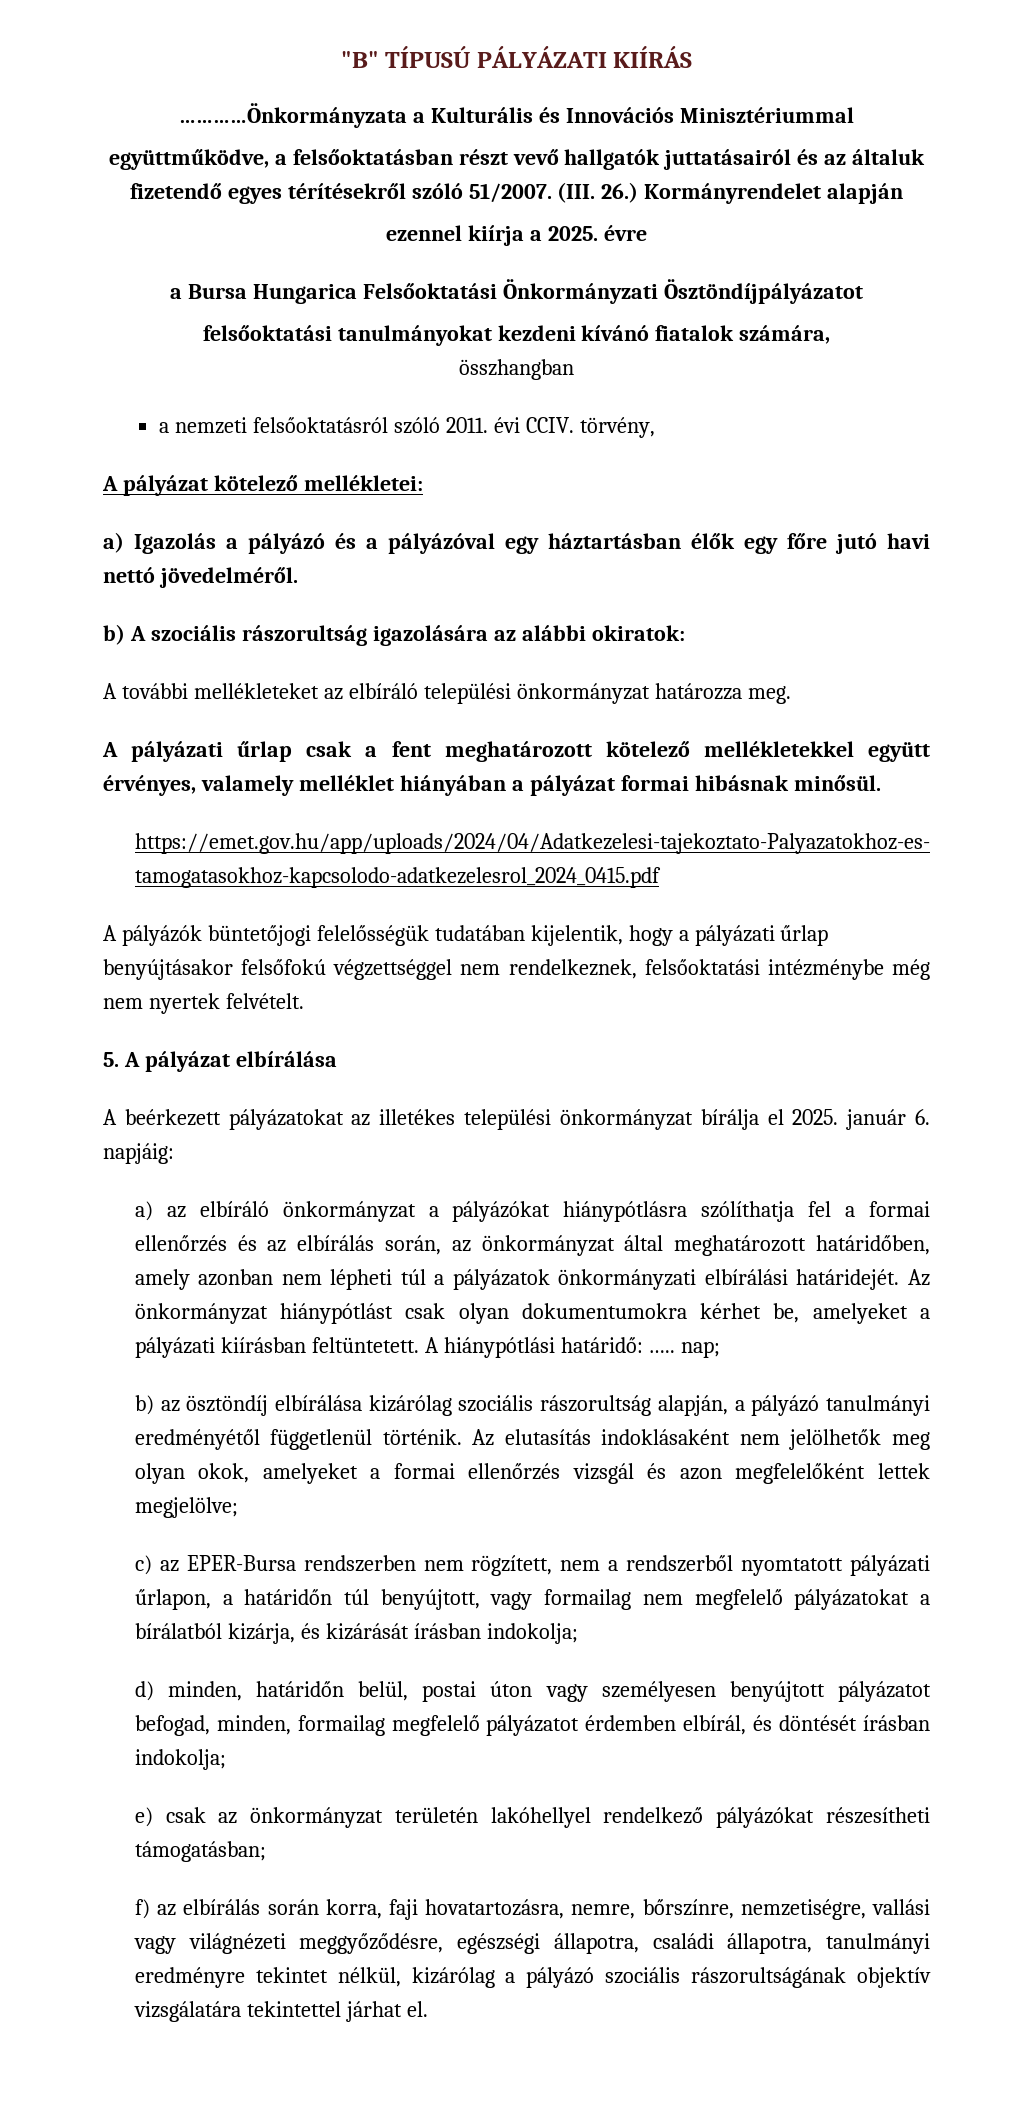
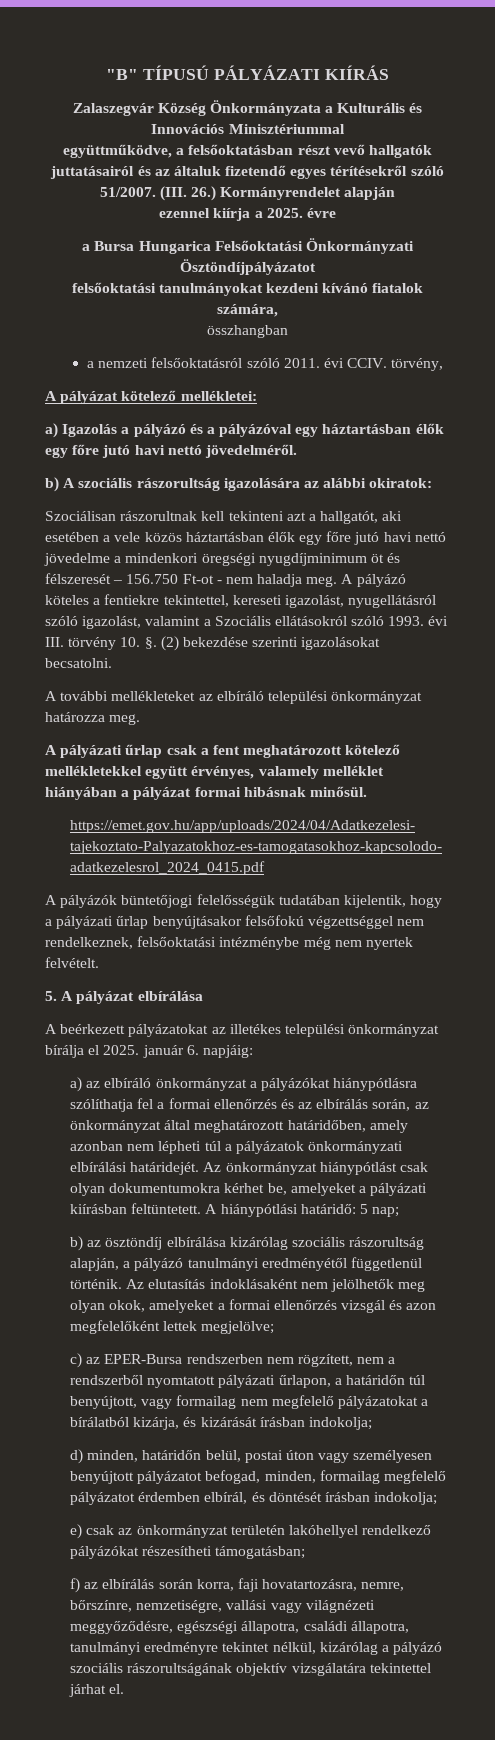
- …………Önkormányzata a Kulturális és Innovációs Minisztériummal
+ Zalaszegvár Község Önkormányzata a Kulturális és Innovációs Minisztériummal
+ Szociálisan rászorultnak kell tekinteni azt a hallgatót, aki esetében a vele közös háztartásban élők egy főre jutó havi nettó jövedelme a mindenkori öregségi nyugdíjminimum öt és félszeresét – 156.750 Ft-ot - nem haladja meg. A pályázó köteles a fentiekre tekintettel, kereseti igazolást, nyugellátásról szóló igazolást, valamint a Szociális ellátásokról szóló 1993. évi III. törvény 10. §. (2) bekezdése szerinti igazolásokat becsatolni.
- A hiánypótlási határidő: ….. nap;
+ A hiánypótlási határidő: 5 nap;

